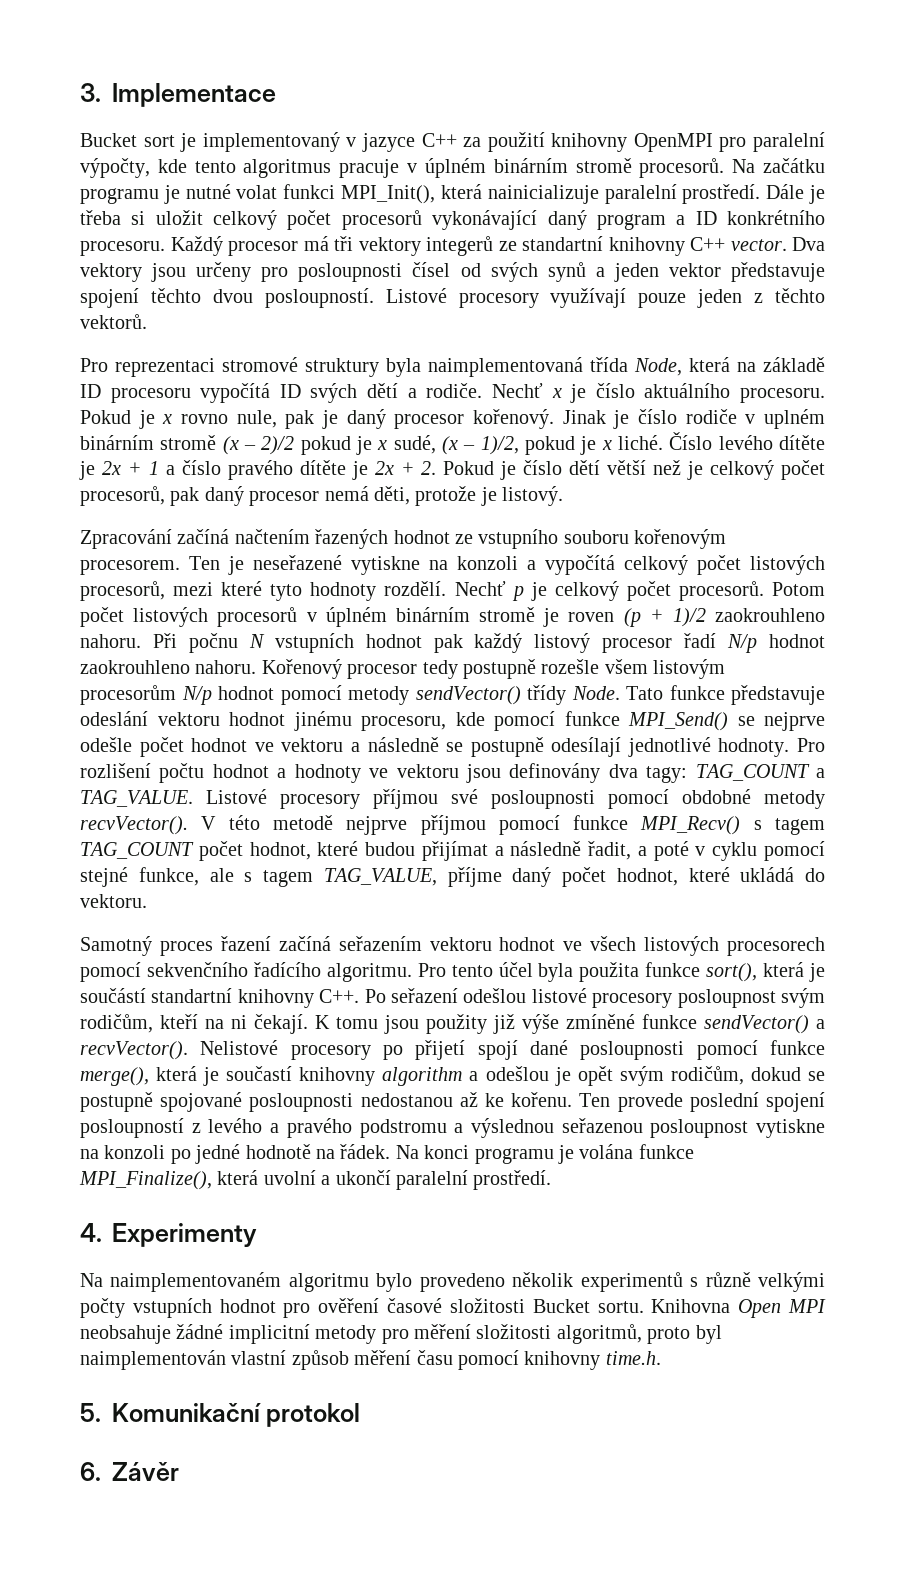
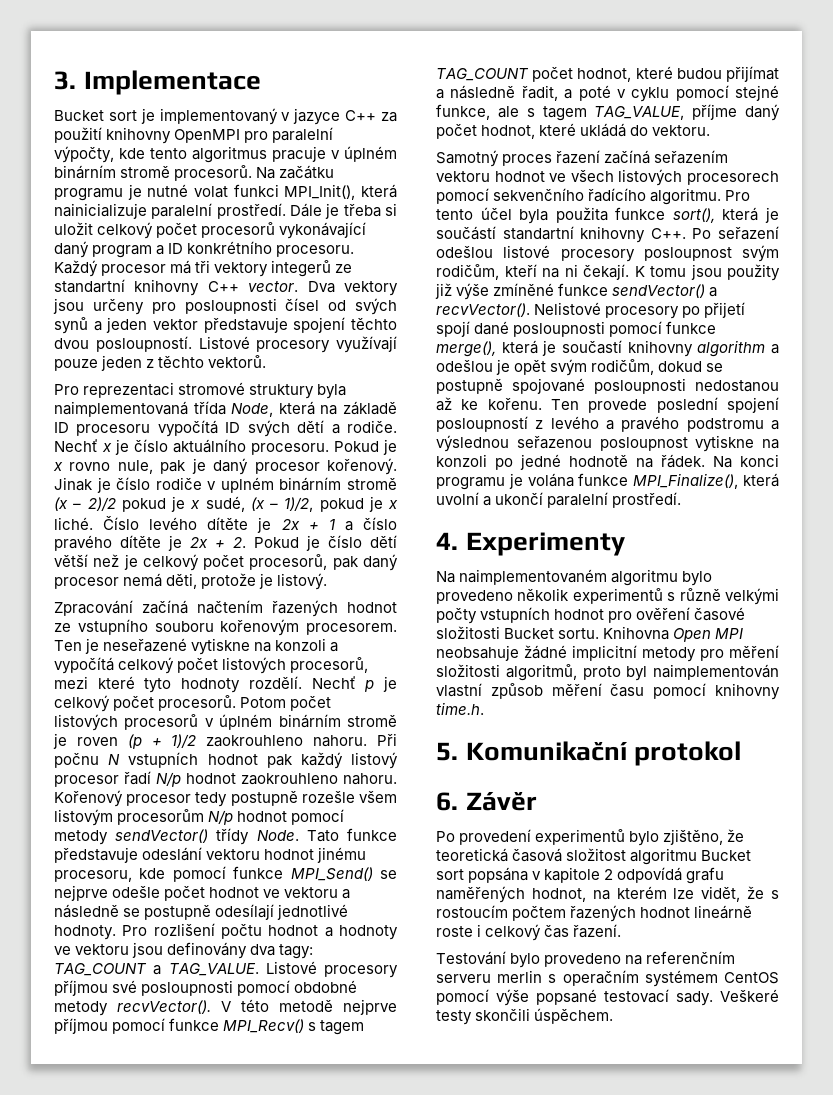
+ Po provedení experimentů bylo zjištěno, že teoretická časová složitost algoritmu Bucket sort popsána v kapitole 2 odpovídá grafu naměřených hodnot, na kterém lze vidět, že s rostoucím počtem řazených hodnot lineárně roste i celkový čas řazení.
+ Testování bylo provedeno na referenčním serveru merlin s operačním systémem CentOS pomocí výše popsané testovací sady. Veškeré testy skončili úspěchem.

